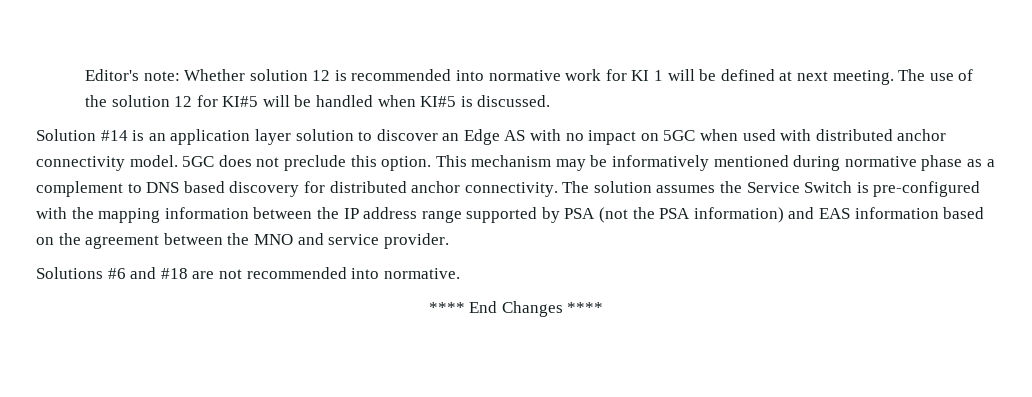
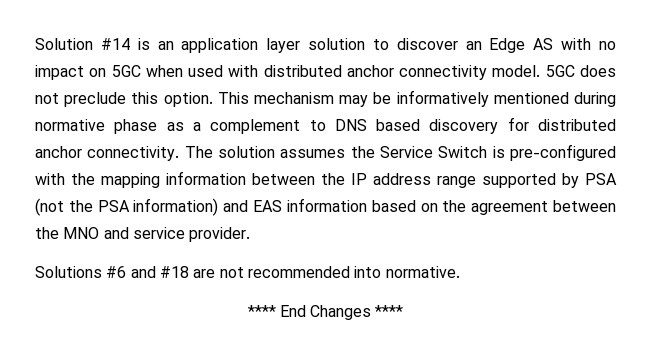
- Editor's note: Whether solution 12 is recommended into normative work for KI 1 will be defined at next meeting. The use of the solution 12 for KI#5 will be handled when KI#5 is discussed.

